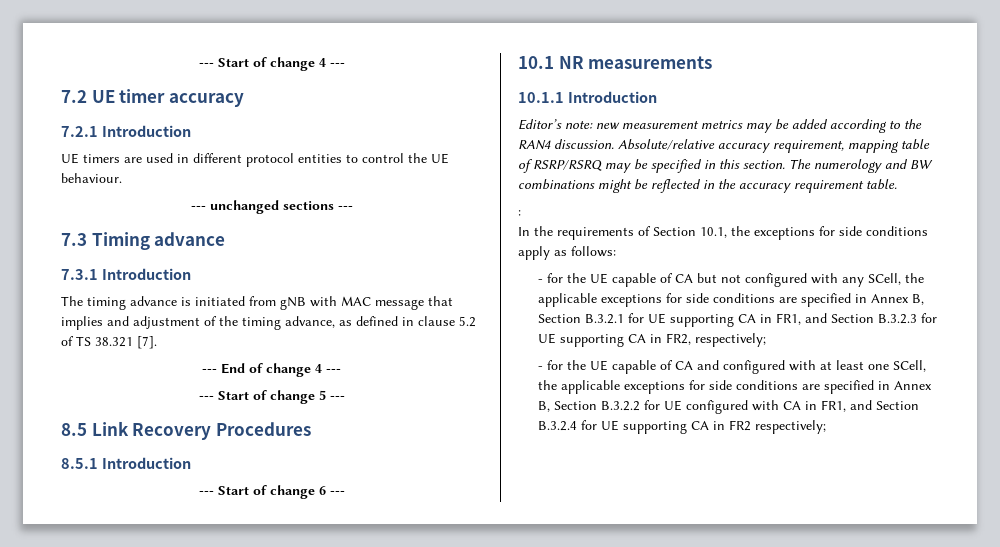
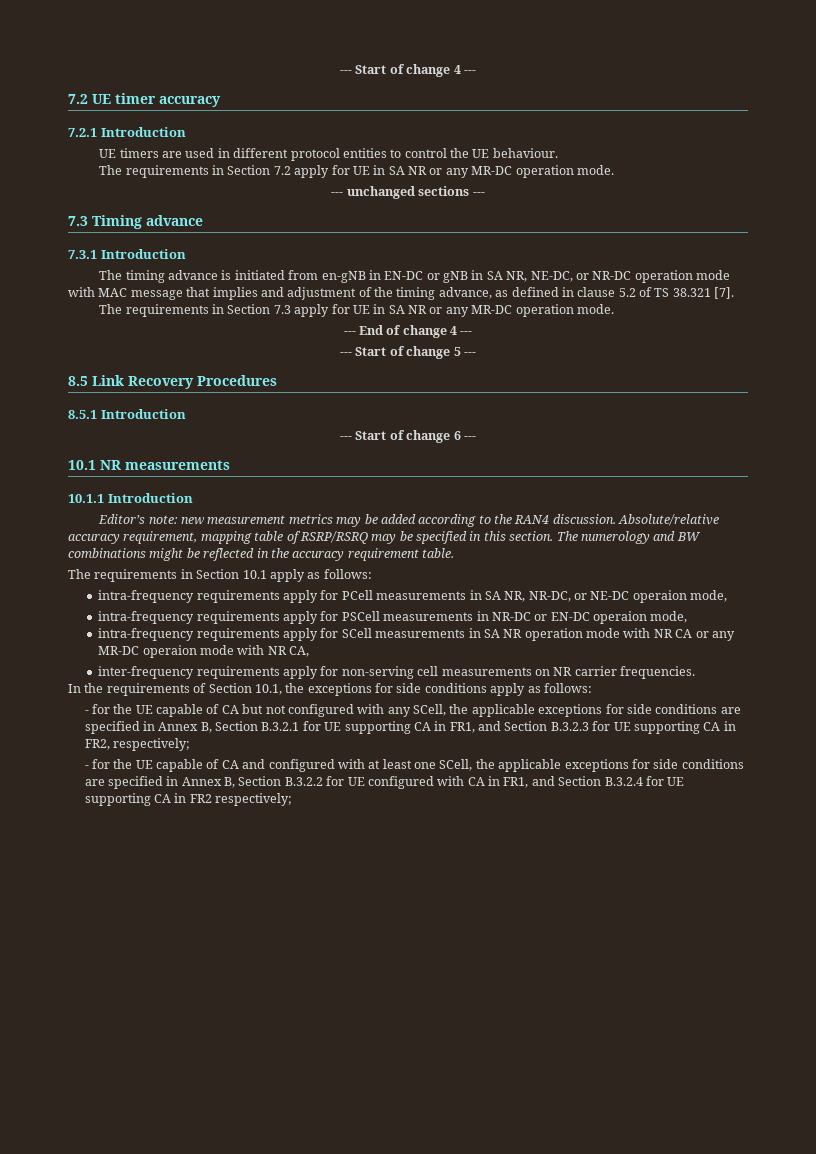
+ The requirements in Section 7.2 apply for UE in SA NR or any MR-DC operation mode.
- The timing advance is initiated from gNB with MAC message that implies and adjustment of the timing advance, as defined in clause 5.2 of TS 38.321 [7].
+ The timing advance is initiated from en-gNB in EN-DC or gNB in SA NR, NE-DC, or NR-DC operation mode with MAC message that implies and adjustment of the timing advance, as defined in clause 5.2 of TS 38.321 [7].
+ The requirements in Section 7.3 apply for UE in SA NR or any MR-DC operation mode.
- :
+ The requirements in Section 10.1 apply as follows:
+ intra-frequency requirements apply for PCell measurements in SA NR, NR-DC, or NE-DC operaion mode,
+ intra-frequency requirements apply for PSCell measurements in NR-DC or EN-DC operaion mode,
+ intra-frequency requirements apply for SCell measurements in SA NR operation mode with NR CA or any MR-DC operaion mode with NR CA,
+ inter-frequency requirements apply for non-serving cell measurements on NR carrier frequencies.

